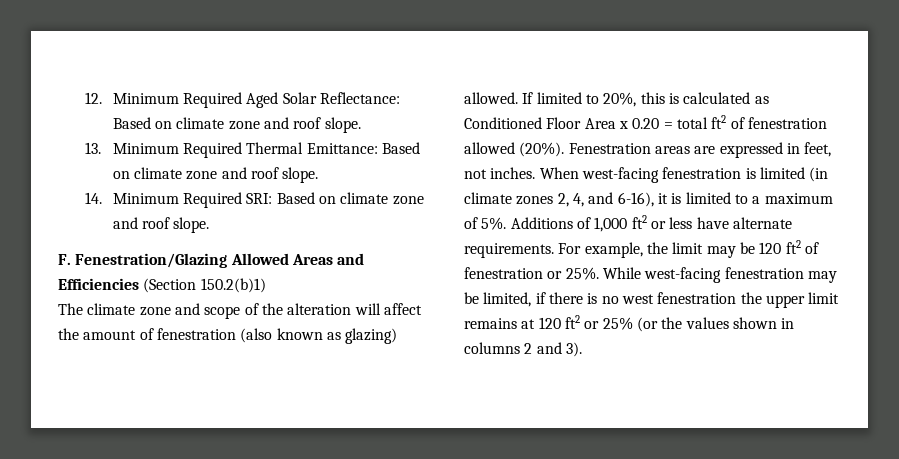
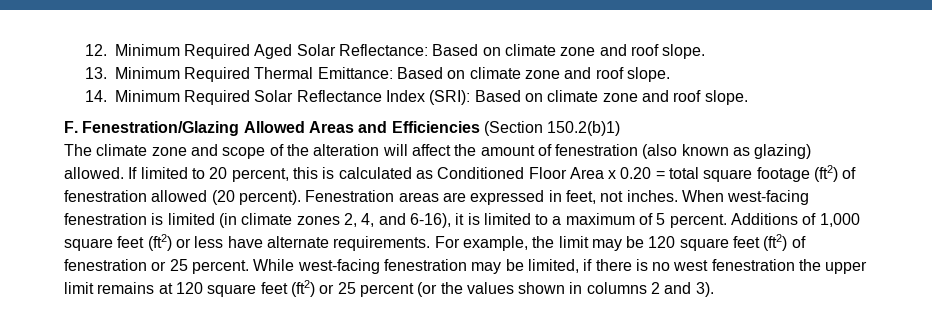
- 14. Minimum Required SRI: Based on climate zone and roof slope.
+ 14. Minimum Required Solar Reflectance Index (SRI): Based on climate zone and roof slope.
- If limited to 20%, this is calculated as Conditioned Floor Area x 0.20 = total ft2 of fenestration allowed (20%).
+ If limited to 20 percent, this is calculated as Conditioned Floor Area x 0.20 = total square footage (ft2) of fenestration allowed (20 percent).
- When west-facing fenestration is limited (in climate zones 2, 4, and 6-16), it is limited to a maximum of 5%.
+ When west-facing fenestration is limited (in climate zones 2, 4, and 6-16), it is limited to a maximum of 5 percent.
- Additions of 1,000 ft2 or less have alternate requirements.
+ Additions of 1,000 square feet (ft2) or less have alternate requirements.
- For example, the limit may be 120 ft2 of fenestration or 25%.
+ For example, the limit may be 120 square feet (ft2) of fenestration or 25 percent.
- While west-facing fenestration may be limited, if there is no west fenestration the upper limit remains at 120 ft2 or 25% (or the values shown in columns 2 and 3).
+ While west-facing fenestration may be limited, if there is no west fenestration the upper limit remains at 120 square feet (ft2) or 25 percent (or the values shown in columns 2 and 3).

